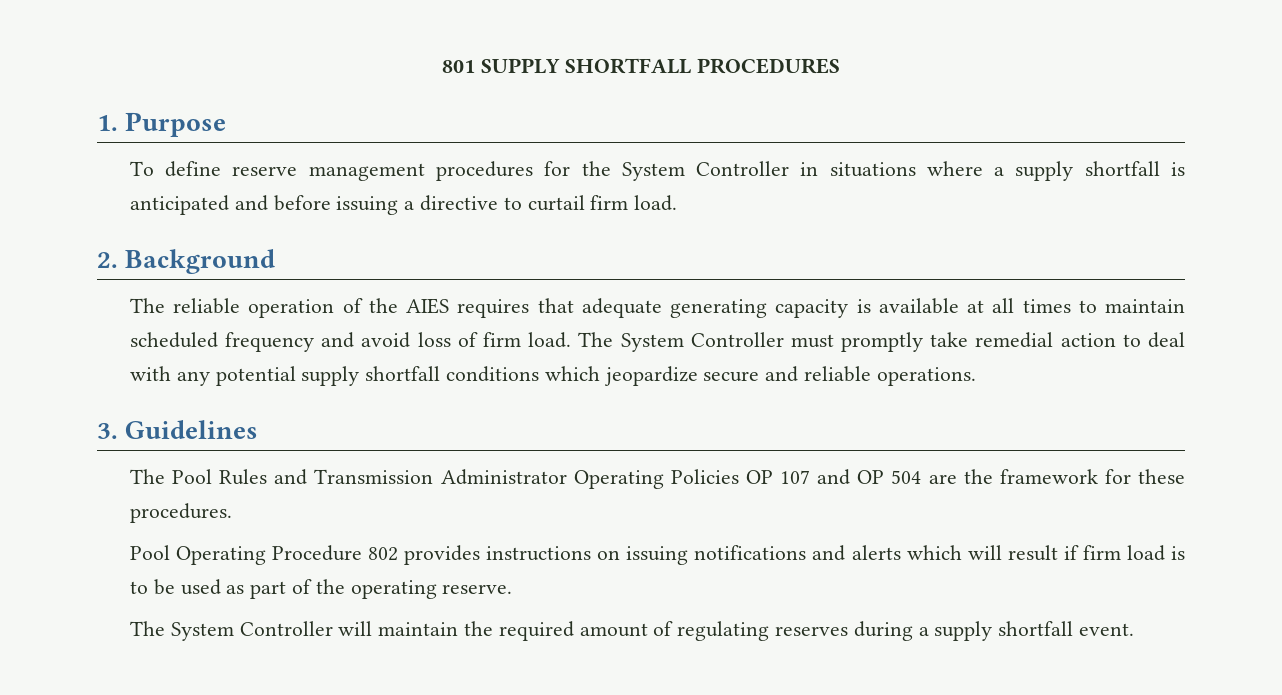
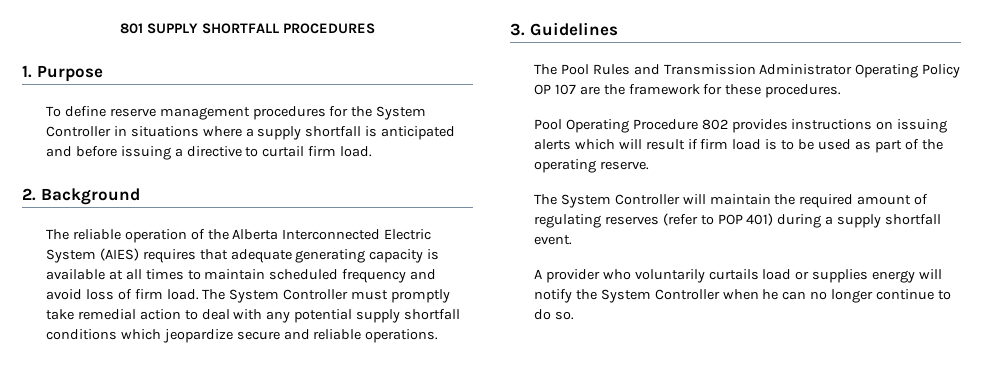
- The reliable operation of the AIES requires that adequate generating capacity is available at all times to maintain scheduled frequency and avoid loss of firm load.
+ The reliable operation of the Alberta Interconnected Electric System (AIES) requires that adequate generating capacity is available at all times to maintain scheduled frequency and avoid loss of firm load.
- The Pool Rules and Transmission Administrator Operating Policies OP 107 and OP 504 are the framework for these procedures.
+ The Pool Rules and Transmission Administrator Operating Policy OP 107 are the framework for these procedures.
- Pool Operating Procedure 802 provides instructions on issuing notifications and alerts which will result if firm load is to be used as part of the operating reserve.
+ Pool Operating Procedure 802 provides instructions on issuing alerts which will result if firm load is to be used as part of the operating reserve.
- The System Controller will maintain the required amount of regulating reserves during a supply shortfall event.
+ The System Controller will maintain the required amount of regulating reserves (refer to POP 401) during a supply shortfall event.
+ A provider who voluntarily curtails load or supplies energy will notify the System Controller when he can no longer continue to do so.

